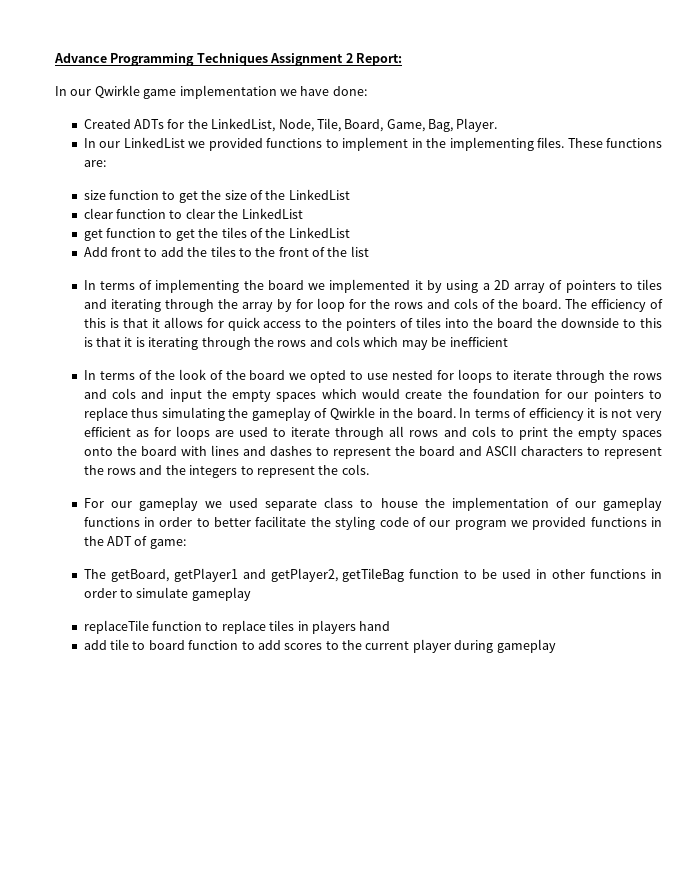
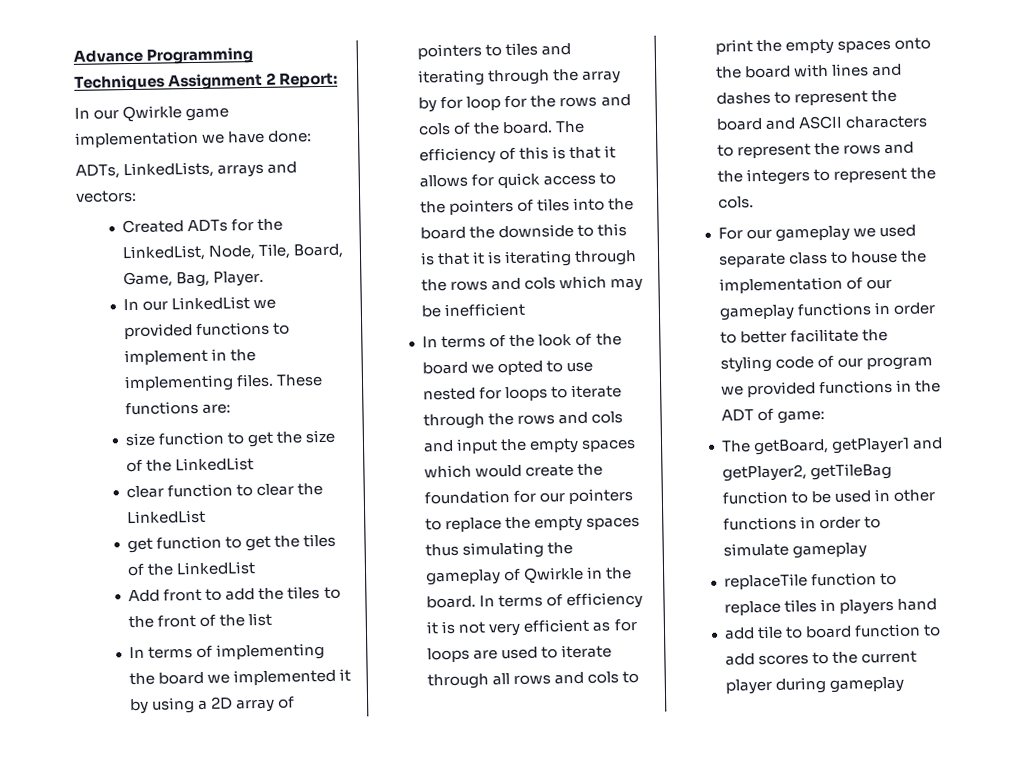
+ ADTs, LinkedLists, arrays and vectors:
- In terms of the look of the board we opted to use nested for loops to iterate through the rows and cols and input the empty spaces which would create the foundation for our pointers to replace thus simulating the gameplay of Qwirkle in the board.
+ In terms of the look of the board we opted to use nested for loops to iterate through the rows and cols and input the empty spaces which would create the foundation for our pointers to replace the empty spaces thus simulating the gameplay of Qwirkle in the board.

